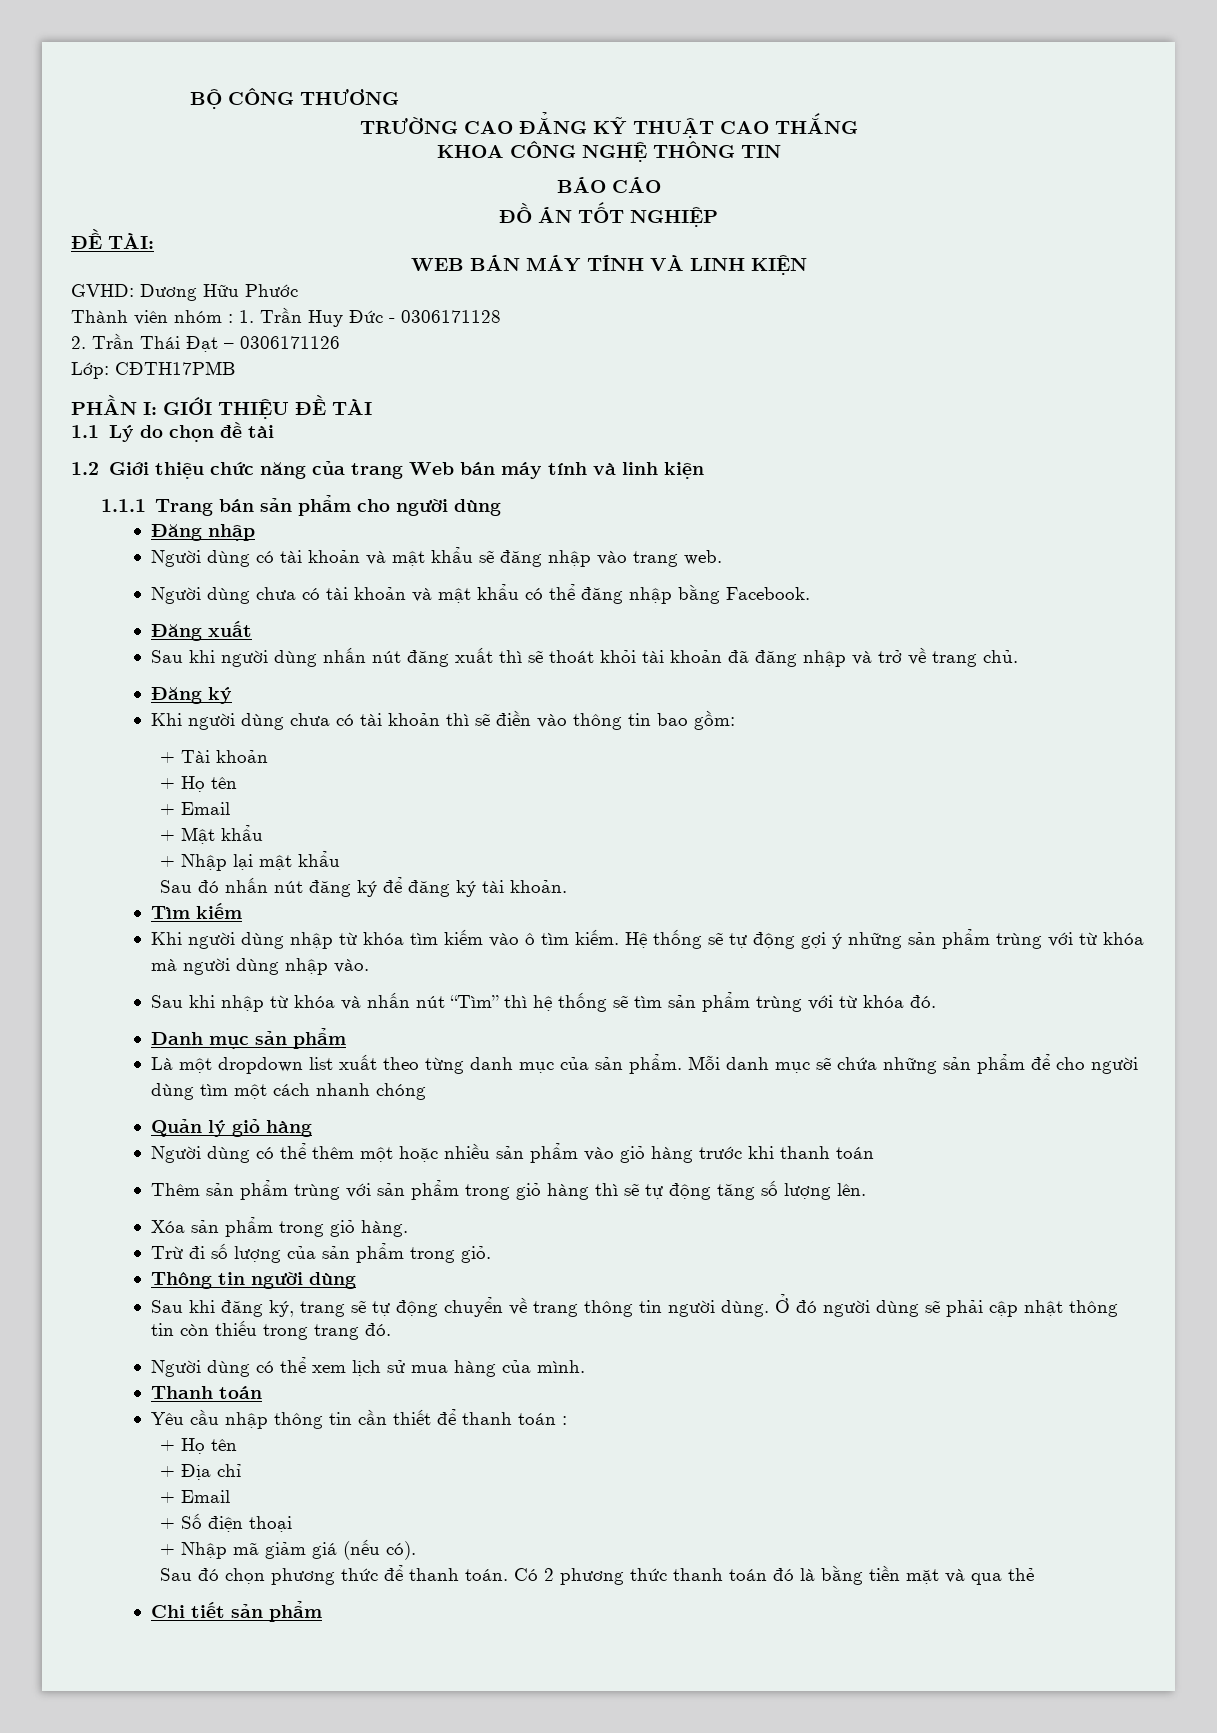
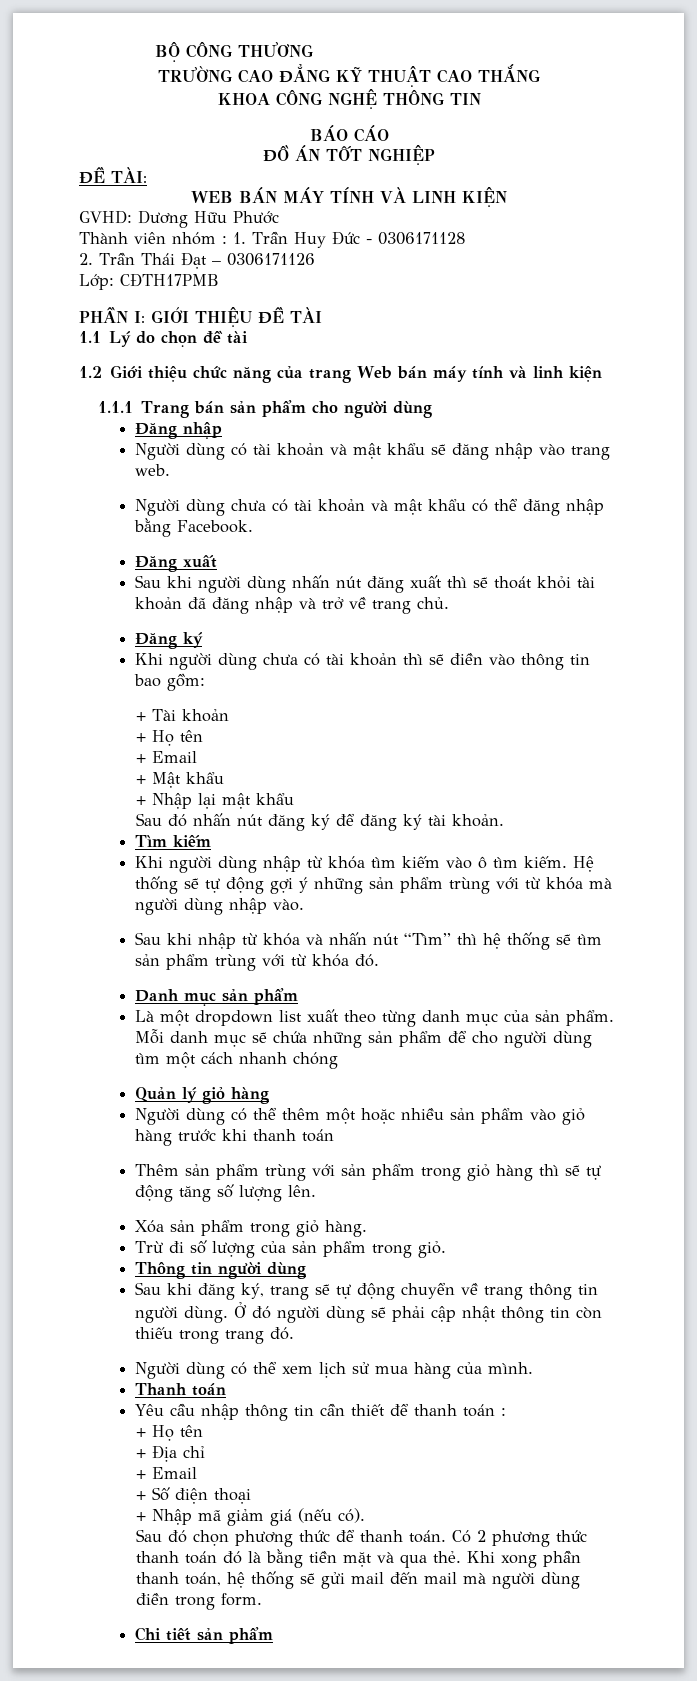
- Có 2 phương thức thanh toán đó là bằng tiền mặt và qua thẻ
+ Có 2 phương thức thanh toán đó là bằng tiền mặt và qua thẻ. Khi xong phần thanh toán, hệ thống sẽ gửi mail đến mail mà người dùng điền trong form.

